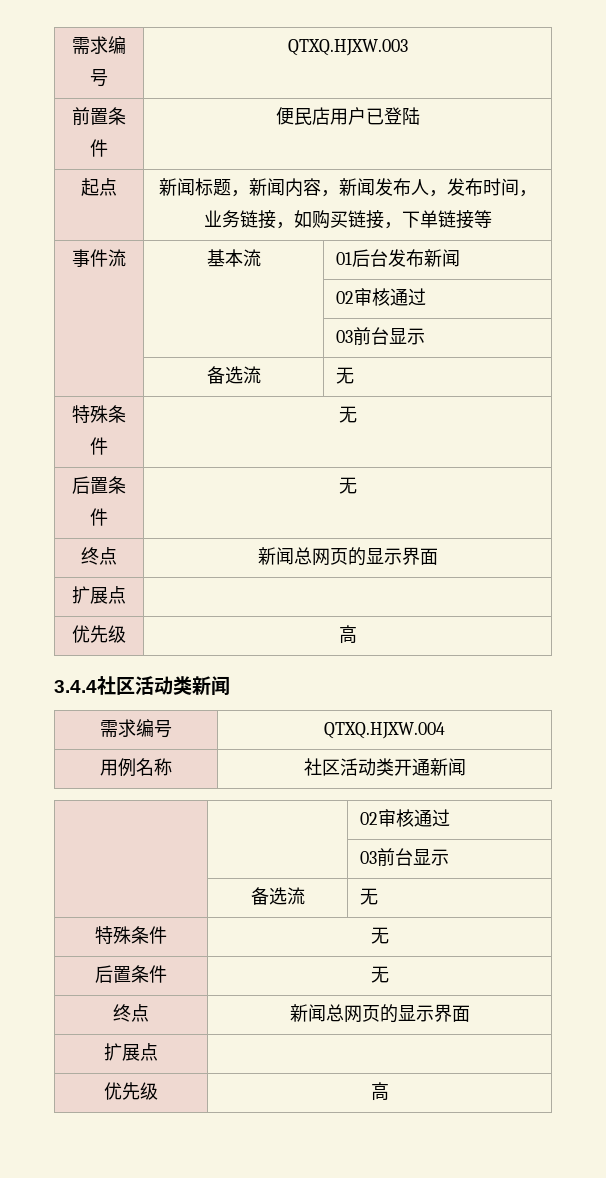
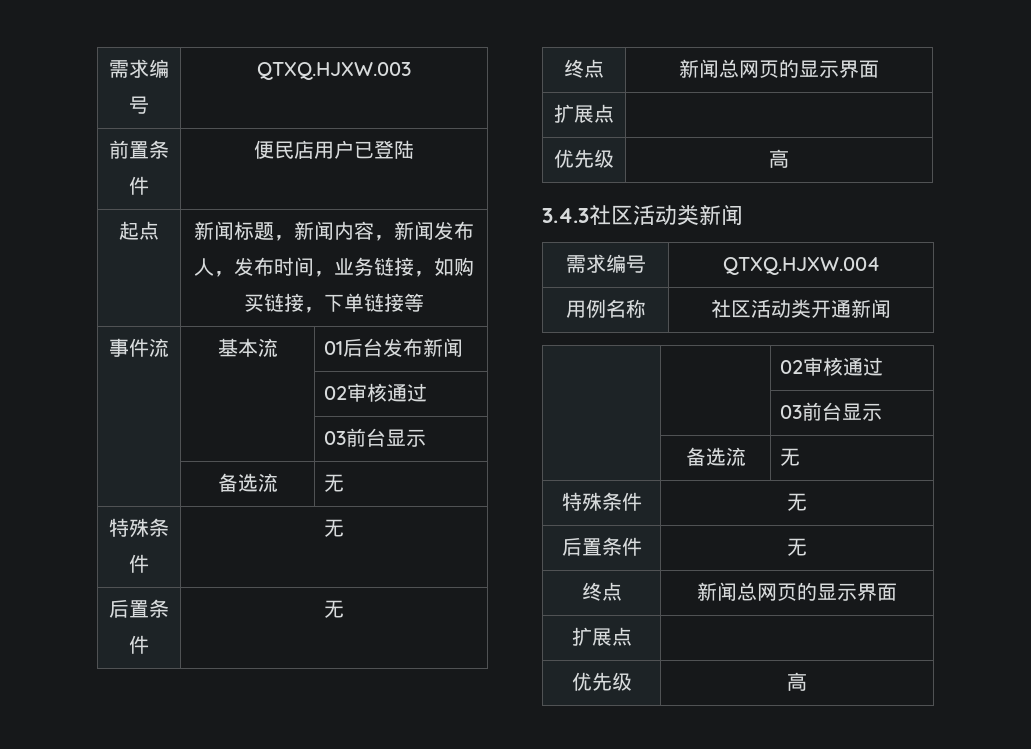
- 3.4.4社区活动类新闻
+ 3.4.3社区活动类新闻

